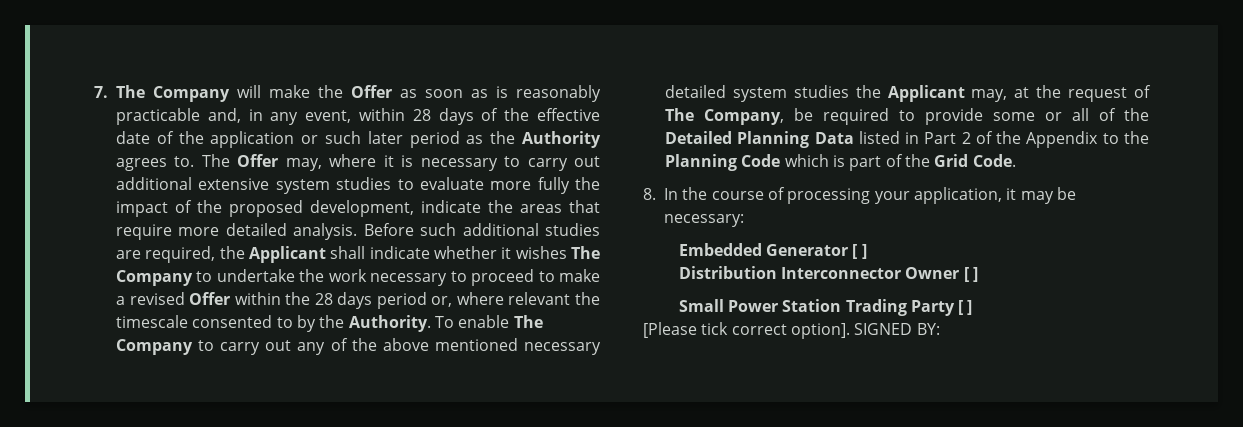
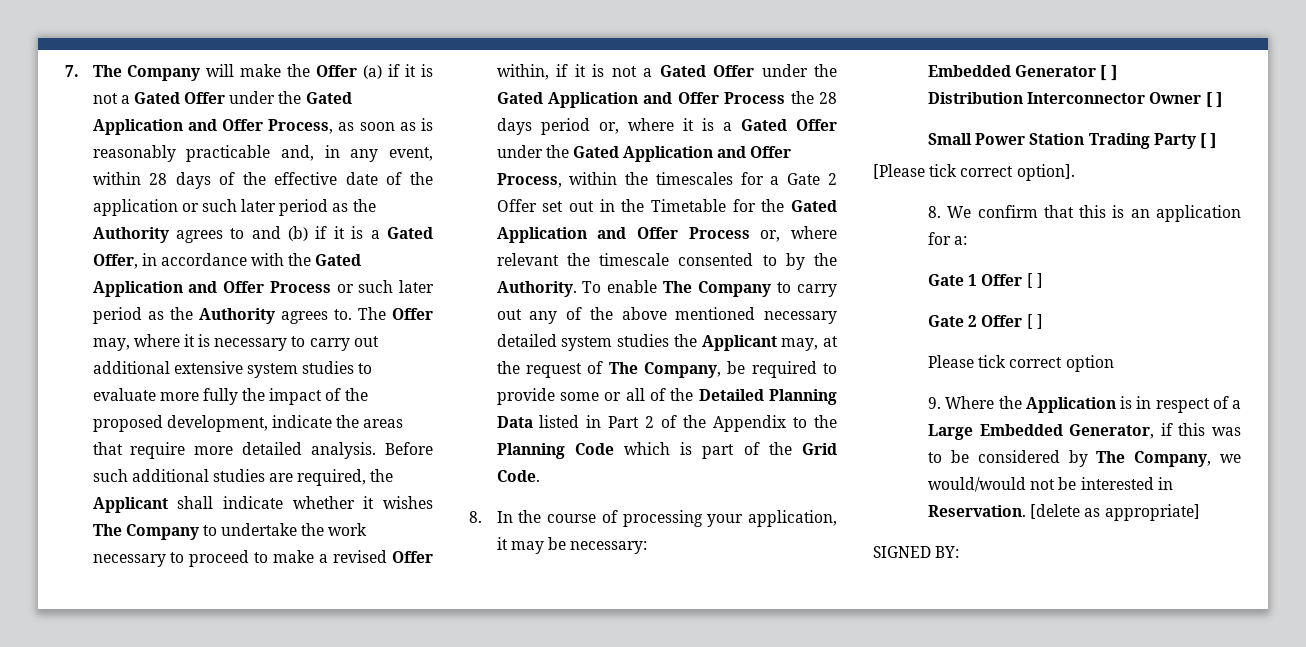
- 7. The Company will make the Offer as soon as is reasonably practicable and, in any event, within 28 days of the effective date of the application or such later period as the Authority agrees to.
+ 7. The Company will make the Offer (a) if it is not a Gated Offer under the Gated Application and Offer Process, as soon as is reasonably practicable and, in any event, within 28 days of the effective date of the application or such later period as the Authority agrees to and (b) if it is a Gated Offer, in accordance with the Gated Application and Offer Process or such later period as the Authority agrees to.
- Before such additional studies are required, the Applicant shall indicate whether it wishes The Company to undertake the work necessary to proceed to make a revised Offer within the 28 days period or, where relevant the timescale consented to by the Authority.
+ Before such additional studies are required, the Applicant shall indicate whether it wishes The Company to undertake the work necessary to proceed to make a revised Offer within, if it is not a Gated Offer under the Gated Application and Offer Process the 28 days period or, where it is a Gated Offer under the Gated Application and Offer Process, within the timescales for a Gate 2 Offer set out in the Timetable for the Gated Application and Offer Process or, where relevant the timescale consented to by the Authority.
- [Please tick correct option]. SIGNED BY:
+ [Please tick correct option].
+ 8. We confirm that this is an application for a:
+ Gate 1 Offer [ ]
+ Gate 2 Offer [ ]
+ Please tick correct option
+ 9. Where the Application is in respect of a Large Embedded Generator, if this was to be considered by The Company, we would/would not be interested in Reservation. [delete as appropriate]
+ SIGNED BY:

